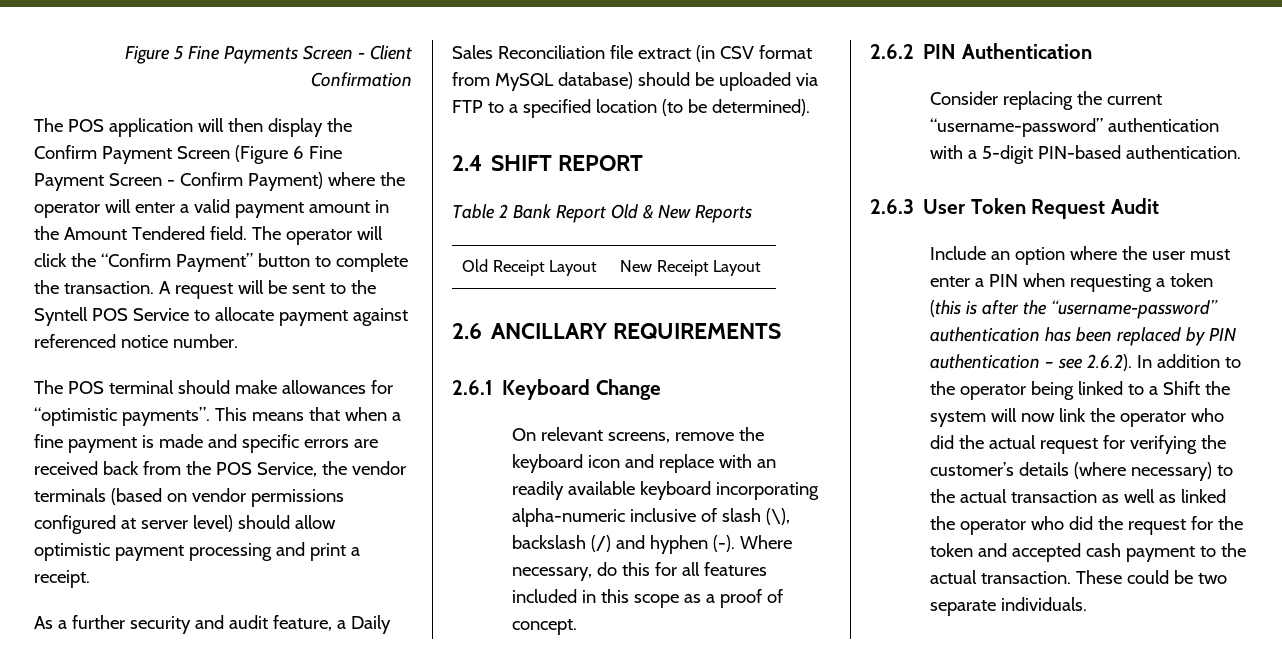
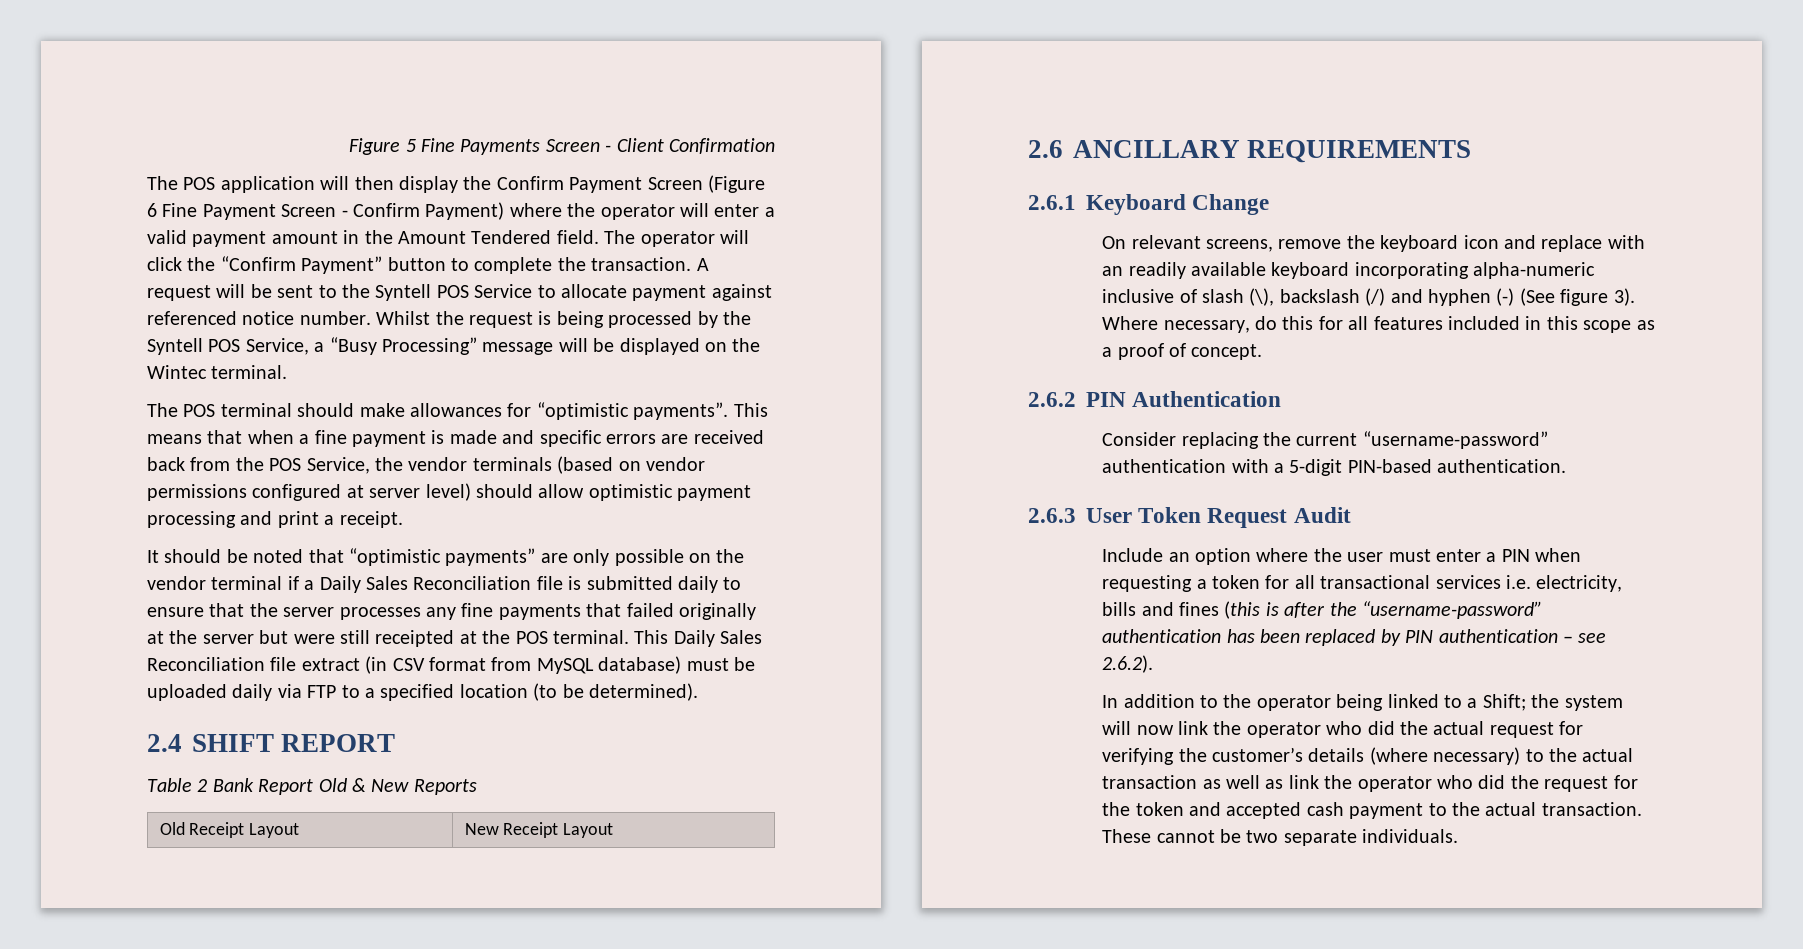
+ Whilst the request is being processed by the Syntell POS Service, a “Busy Processing” message will be displayed on the Wintec terminal.
- As a further security and audit feature, a Daily Sales Reconciliation file extract (in CSV format from MySQL database) should be uploaded via FTP to a specified location (to be determined).
+ It should be noted that “optimistic payments” are only possible on the vendor terminal if a Daily Sales Reconciliation file is submitted daily to ensure that the server processes any fine payments that failed originally at the server but were still receipted at the POS terminal. This Daily Sales Reconciliation file extract (in CSV format from MySQL database) must be uploaded daily via FTP to a specified location (to be determined).
- On relevant screens, remove the keyboard icon and replace with an readily available keyboard incorporating alpha-numeric inclusive of slash (\), backslash (/) and hyphen (-).
+ On relevant screens, remove the keyboard icon and replace with an readily available keyboard incorporating alpha-numeric inclusive of slash (\), backslash (/) and hyphen (-) (See figure 3).
- Include an option where the user must enter a PIN when requesting a token (this is after the “username-password” authentication has been replaced by PIN authentication – see 2.6.2). In addition to the operator being linked to a Shift the system will now link the operator who did the actual request for verifying the customer’s details (where necessary) to the actual transaction as well as linked the operator who did the request for the token and accepted cash payment to the actual transaction.
+ Include an option where the user must enter a PIN when requesting a token for all transactional services i.e. electricity, bills and fines (this is after the “username-password” authentication has been replaced by PIN authentication – see 2.6.2).
+ In addition to the operator being linked to a Shift; the system will now link the operator who did the actual request for verifying the customer’s details (where necessary) to the actual transaction as well as link the operator who did the request for the token and accepted cash payment to the actual transaction.
- These could be two separate individuals.
+ These cannot be two separate individuals.

